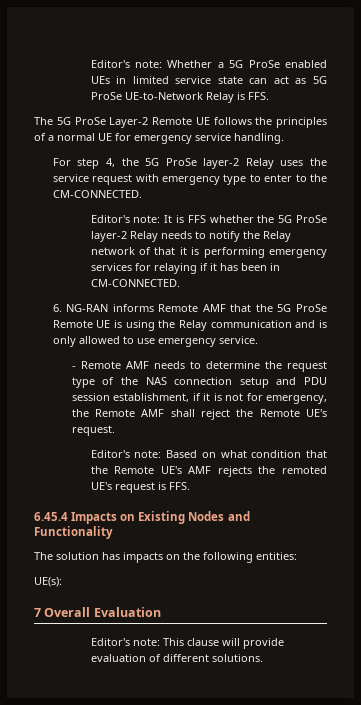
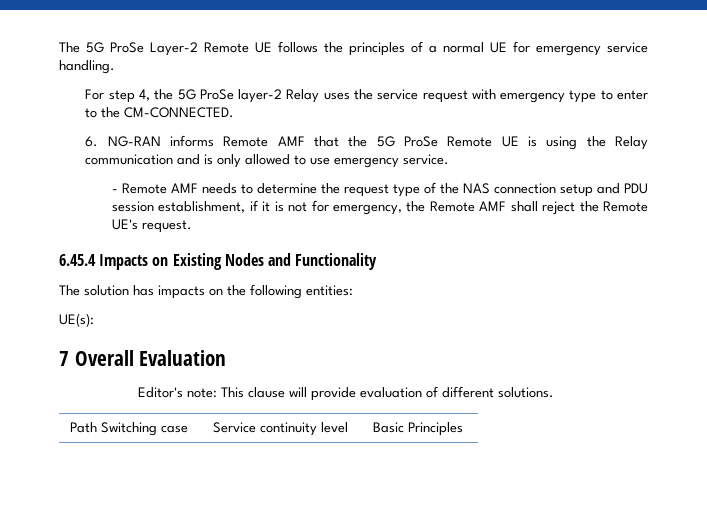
- Editor's note: Whether a 5G ProSe enabled UEs in limited service state can act as 5G ProSe UE-to-Network Relay is FFS.
- Editor's note: It is FFS whether the 5G ProSe layer-2 Relay needs to notify the Relay network of that it is performing emergency services for relaying if it has been in CM-CONNECTED.
- Editor's note: Based on what condition that the Remote UE's AMF rejects the remoted UE's request is FFS.
+ Path Switching case | Service continuity level | Basic Principles

